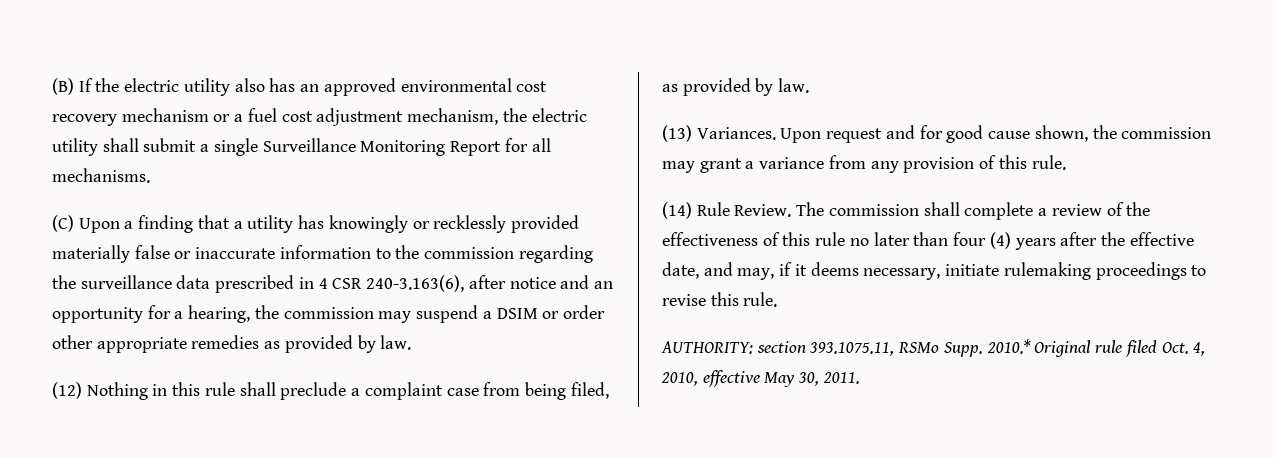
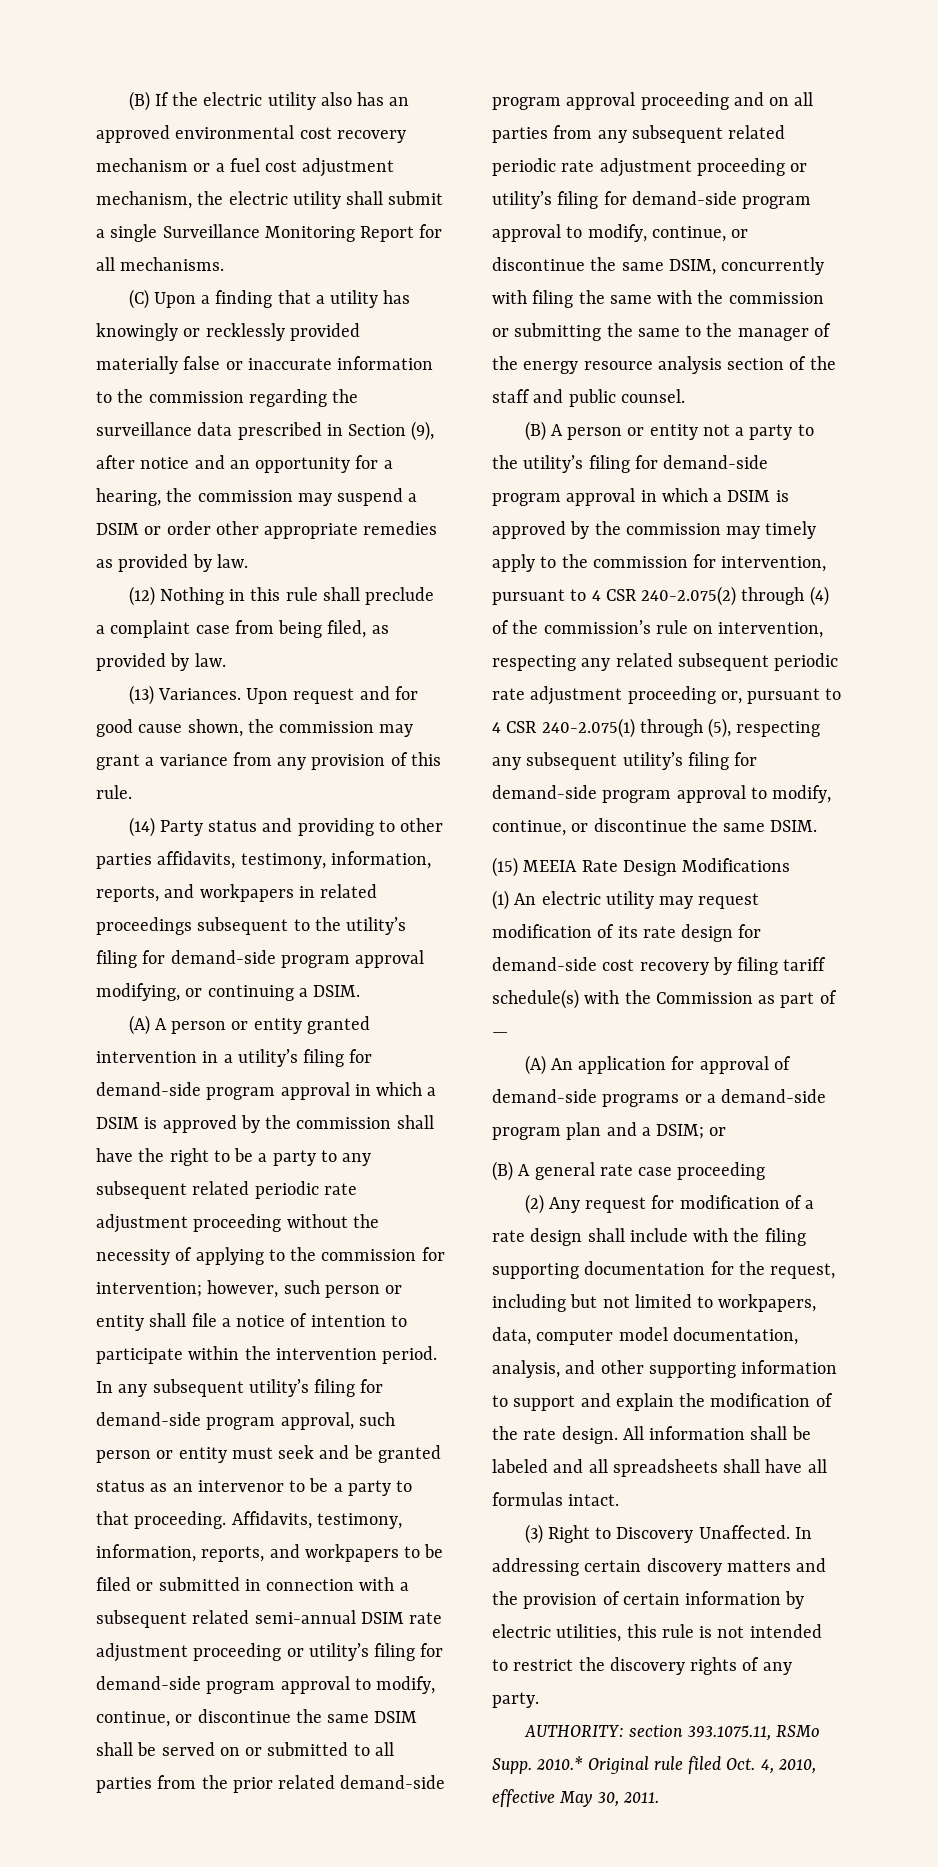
- (C) Upon a finding that a utility has knowingly or recklessly provided materially false or inaccurate information to the commission regarding the surveillance data prescribed in 4 CSR 240-3.163(6), after notice and an opportunity for a hearing, the commission may suspend a DSIM or order other appropriate remedies as provided by law.
+ (C) Upon a finding that a utility has knowingly or recklessly provided materially false or inaccurate information to the commission regarding the surveillance data prescribed in Section (9), after notice and an opportunity for a hearing, the commission may suspend a DSIM or order other appropriate remedies as provided by law.
- (14) Rule Review. The commission shall complete a review of the effectiveness of this rule no later than four (4) years after the effective date, and may, if it deems necessary, initiate rulemaking proceedings to revise this rule.
+ (14) Party status and providing to other parties affidavits, testimony, information, reports, and workpapers in related proceedings subsequent to the utility’s filing for demand-side program approval modifying, or continuing a DSIM.
+ (A) A person or entity granted intervention in a utility’s filing for demand-side program approval in which a DSIM is approved by the commission shall have the right to be a party to any subsequent related periodic rate adjustment proceeding without the necessity of applying to the commission for intervention; however, such person or entity shall file a notice of intention to participate within the intervention period. In any subsequent utility’s filing for demand-side program approval, such person or entity must seek and be granted status as an intervenor to be a party to that proceeding. Affidavits, testimony, information, reports, and workpapers to be filed or submitted in connection with a subsequent related semi-annual DSIM rate adjustment proceeding or utility’s filing for demand-side program approval to modify, continue, or discontinue the same DSIM shall be served on or submitted to all parties from the prior related demand-side program approval proceeding and on all parties from any subsequent related periodic rate adjustment proceeding or utility’s filing for demand-side program approval to modify, continue, or discontinue the same DSIM, concurrently with filing the same with the commission or submitting the same to the manager of the energy resource analysis section of the staff and public counsel.
+ (B) A person or entity not a party to the utility’s filing for demand-side program approval in which a DSIM is approved by the commission may timely apply to the commission for intervention, pursuant to 4 CSR 240-2.075(2) through (4) of the commission’s rule on intervention, respecting any related subsequent periodic rate adjustment proceeding or, pursuant to 4 CSR 240-2.075(1) through (5), respecting any subsequent utility’s filing for demand-side program approval to modify, continue, or discontinue the same DSIM.
+ (15) MEEIA Rate Design Modifications
+ (1) An electric utility may request modification of its rate design for demand-side cost recovery by filing tariff schedule(s) with the Commission as part of —
+ (A) An application for approval of demand-side programs or a demand-side program plan and a DSIM; or
+ (B) A general rate case proceeding
+ (2) Any request for modification of a rate design shall include with the filing supporting documentation for the request, including but not limited to workpapers, data, computer model documentation, analysis, and other supporting information to support and explain the modification of the rate design. All information shall be labeled and all spreadsheets shall have all formulas intact.
+ (3) Right to Discovery Unaffected. In addressing certain discovery matters and the provision of certain information by electric utilities, this rule is not intended to restrict the discovery rights of any party.

